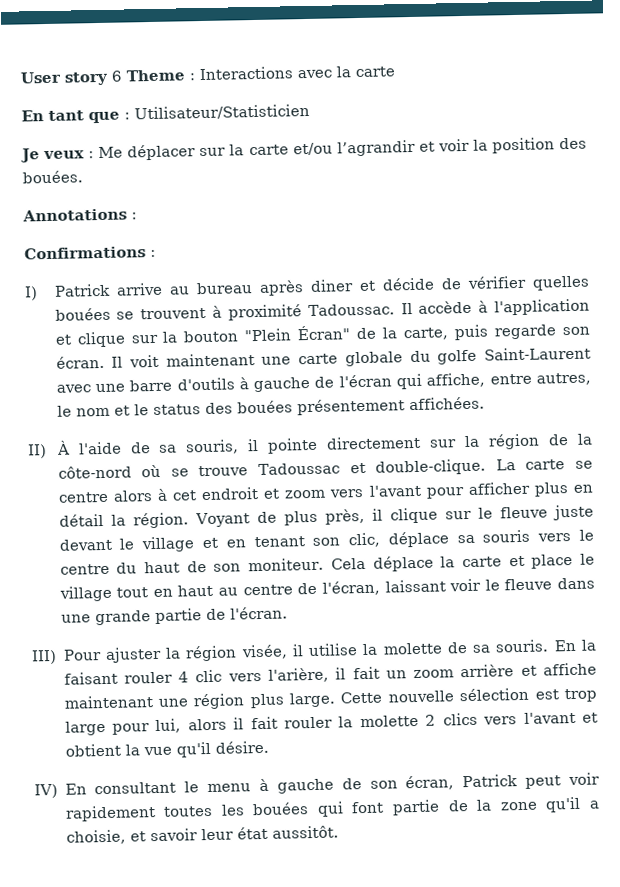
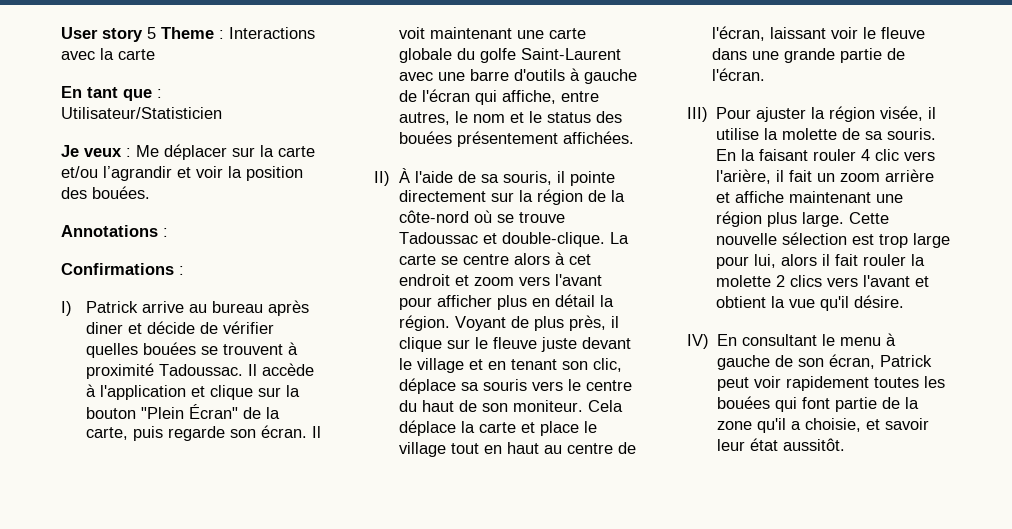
- User story 6 Theme : Interactions avec la carte
+ User story 5 Theme : Interactions avec la carte

